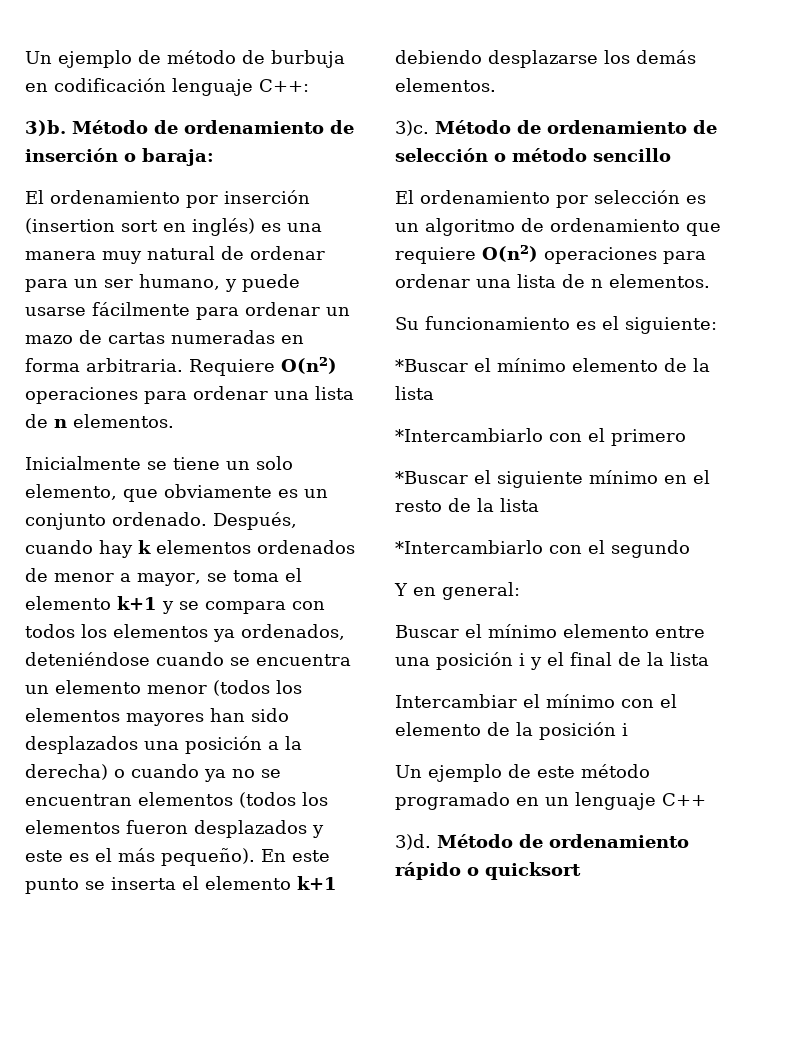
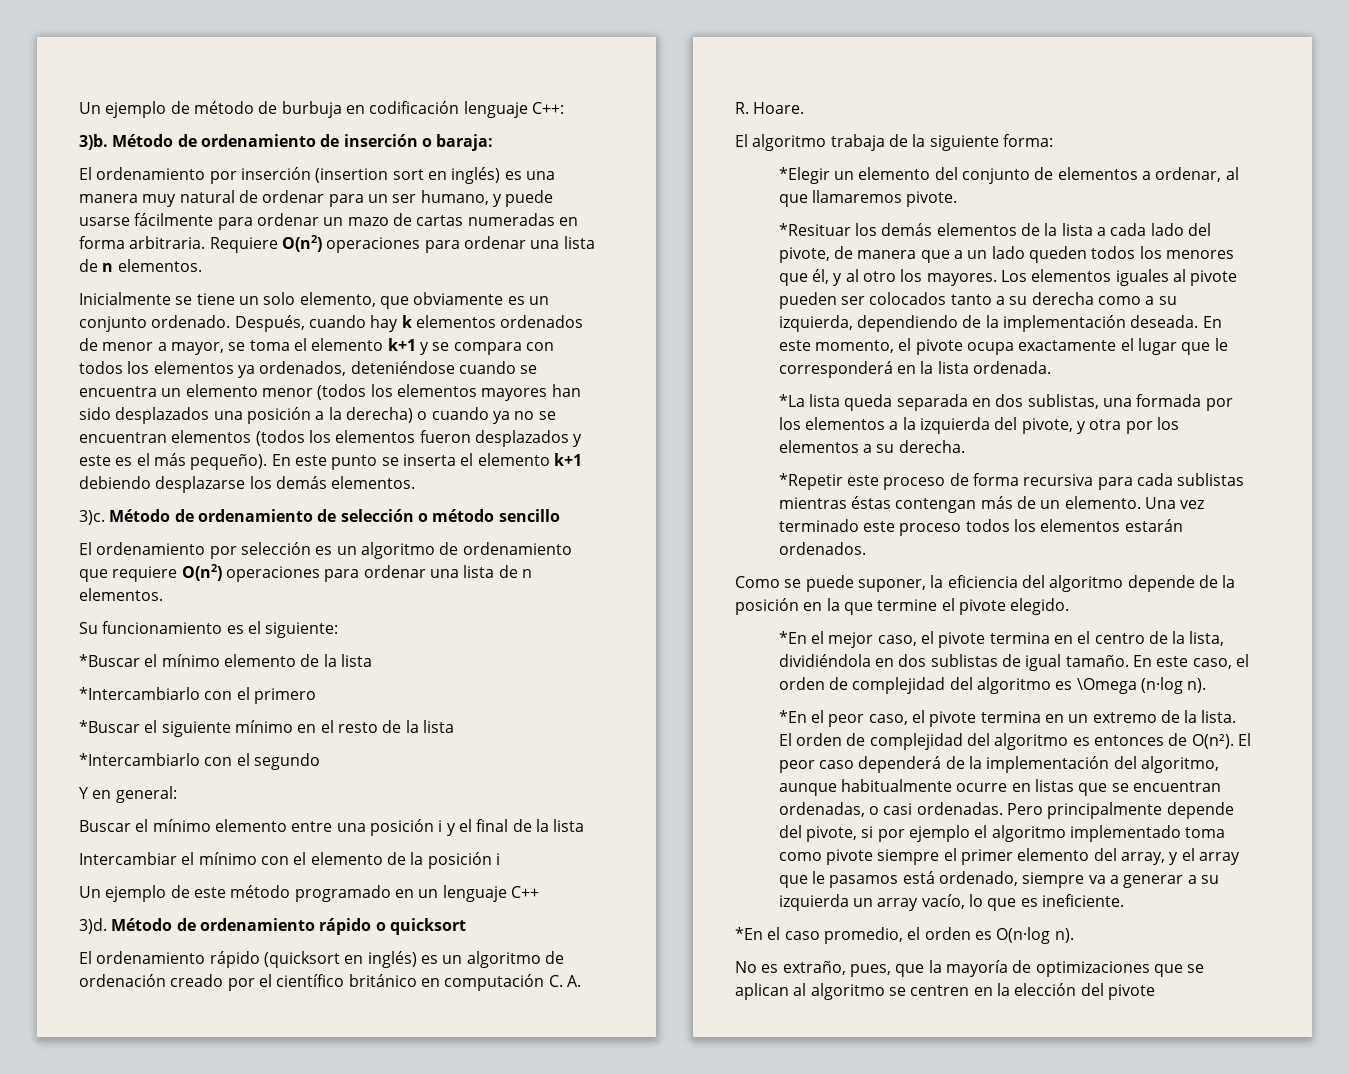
+ El ordenamiento rápido (quicksort en inglés) es un algoritmo de ordenación creado por el científico británico en computación C. A. R. Hoare.
+ El algoritmo trabaja de la siguiente forma:
+ *Elegir un elemento del conjunto de elementos a ordenar, al que llamaremos pivote.
+ *Resituar los demás elementos de la lista a cada lado del pivote, de manera que a un lado queden todos los menores que él, y al otro los mayores. Los elementos iguales al pivote pueden ser colocados tanto a su derecha como a su izquierda, dependiendo de la implementación deseada. En este momento, el pivote ocupa exactamente el lugar que le corresponderá en la lista ordenada.
+ *La lista queda separada en dos sublistas, una formada por los elementos a la izquierda del pivote, y otra por los elementos a su derecha.
+ *Repetir este proceso de forma recursiva para cada sublistas mientras éstas contengan más de un elemento. Una vez terminado este proceso todos los elementos estarán ordenados.
+ Como se puede suponer, la eficiencia del algoritmo depende de la posición en la que termine el pivote elegido.
+ *En el mejor caso, el pivote termina en el centro de la lista, dividiéndola en dos sublistas de igual tamaño. En este caso, el orden de complejidad del algoritmo es \Omega (n·log n).
+ *En el peor caso, el pivote termina en un extremo de la lista. El orden de complejidad del algoritmo es entonces de O(n²). El peor caso dependerá de la implementación del algoritmo, aunque habitualmente ocurre en listas que se encuentran ordenadas, o casi ordenadas. Pero principalmente depende del pivote, si por ejemplo el algoritmo implementado toma como pivote siempre el primer elemento del array, y el array que le pasamos está ordenado, siempre va a generar a su izquierda un array vacío, lo que es ineficiente.
+ *En el caso promedio, el orden es O(n·log n).
+ No es extraño, pues, que la mayoría de optimizaciones que se aplican al algoritmo se centren en la elección del pivote

